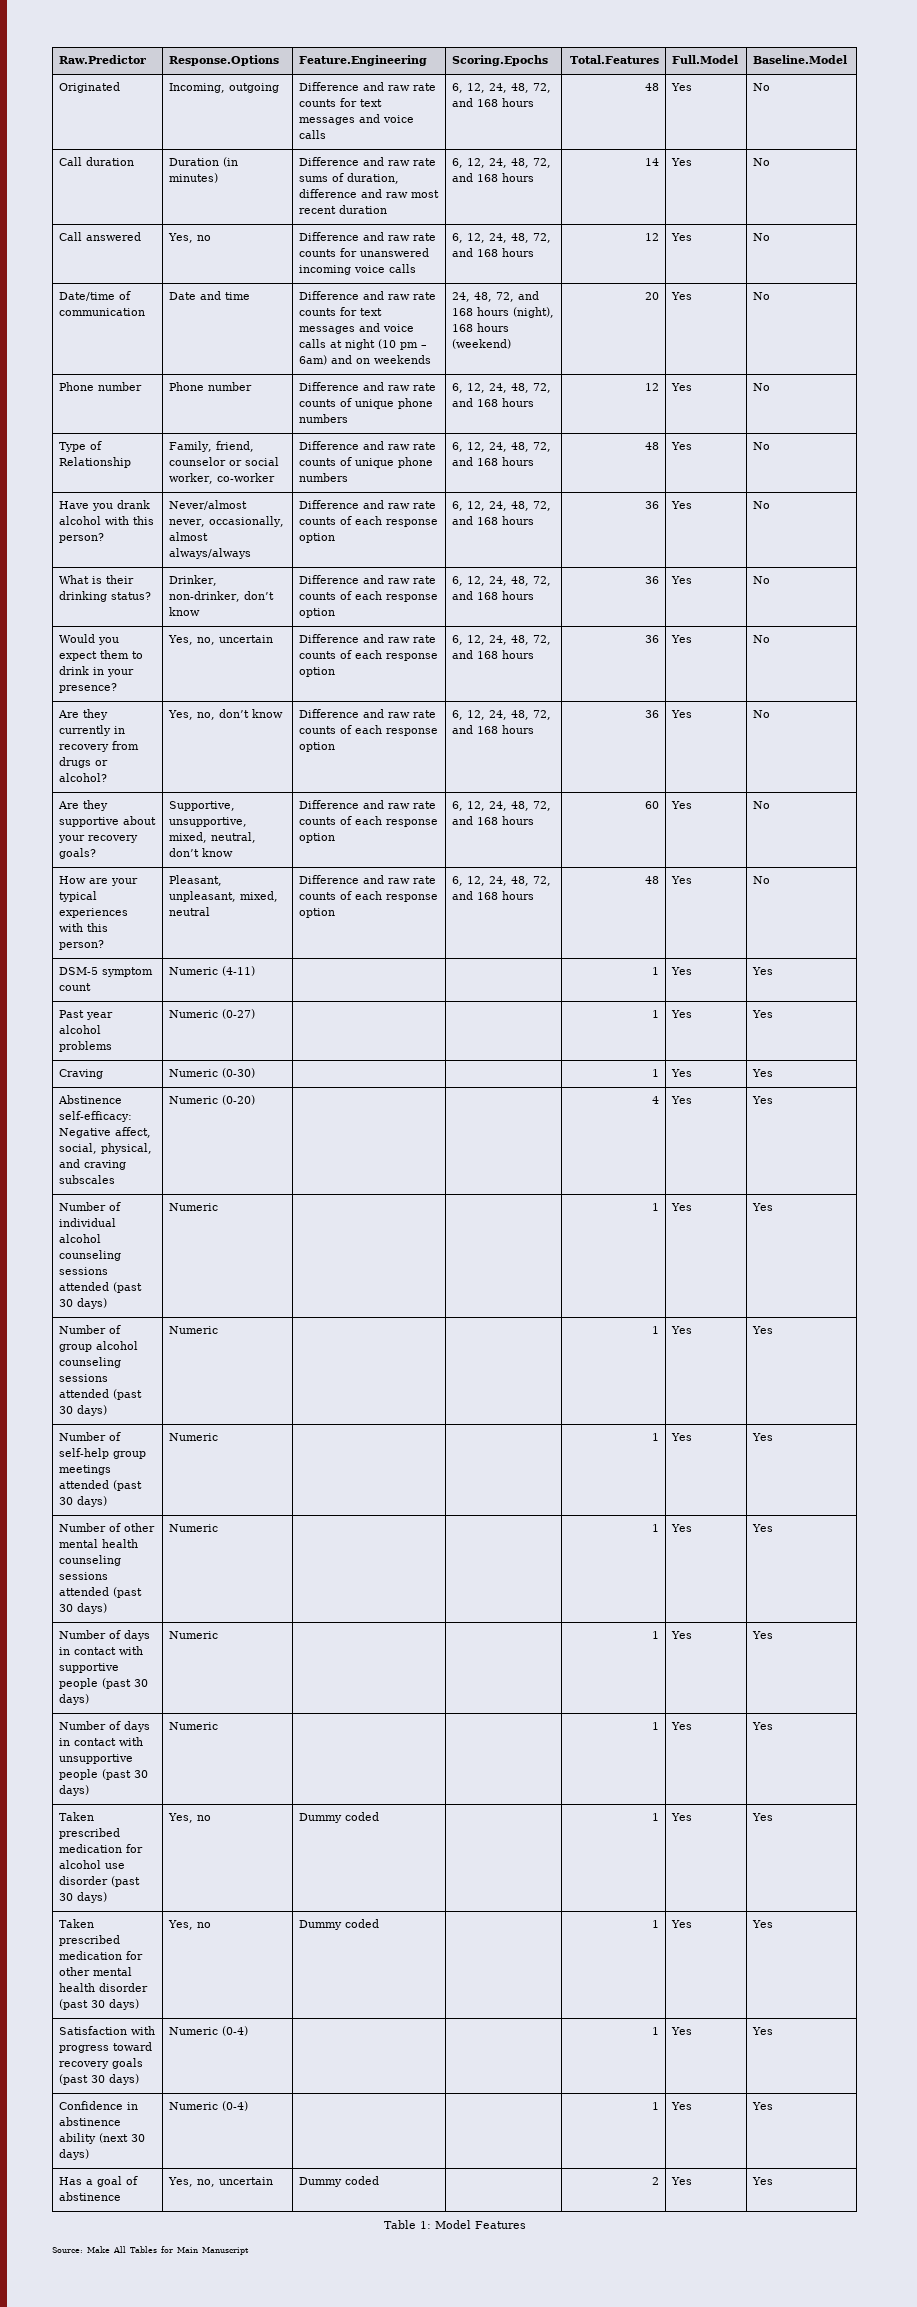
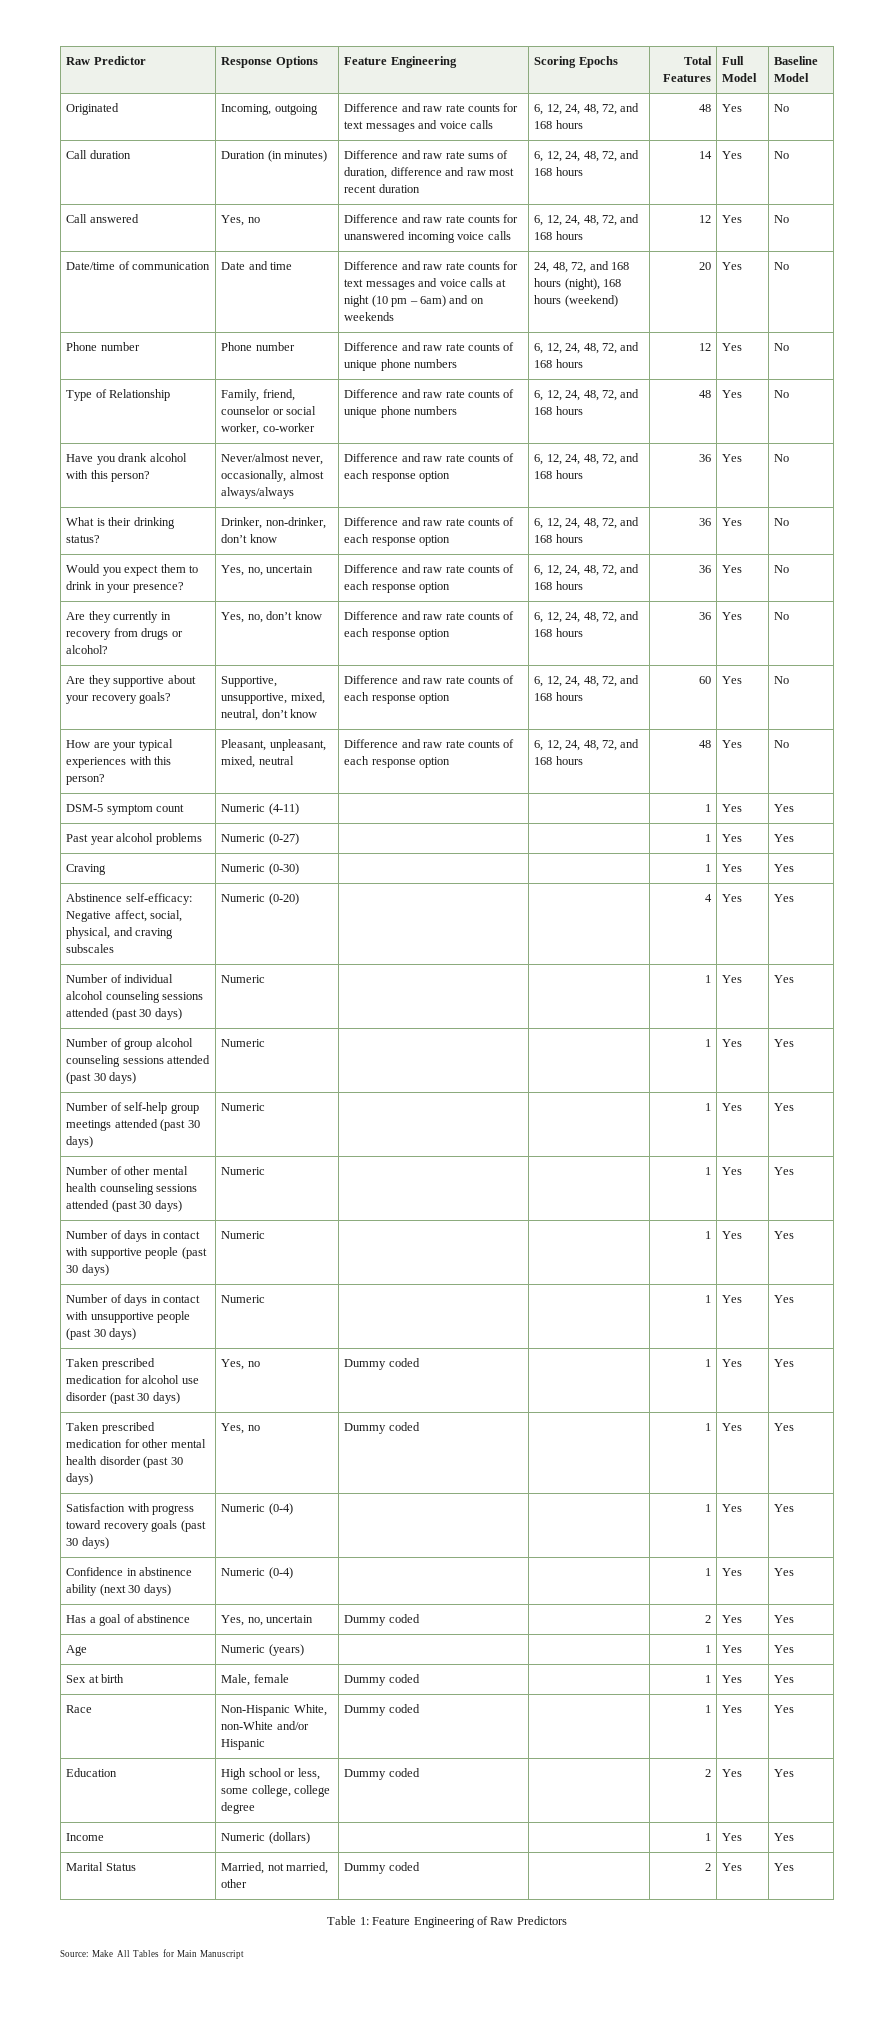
- Raw.Predictor | Response.Options | Feature.Engineering | Scoring.Epochs | Total.Features | Full.Model | Baseline.Model
+ Raw Predictor | Response Options | Feature Engineering | Scoring Epochs | Total Features | Full Model | Baseline Model
- Table 1: Model Features
+ Age | Numeric (years) | | | 1 | Yes | Yes
+ Sex at birth | Male, female | Dummy coded | | 1 | Yes | Yes
+ Race | Non-Hispanic White, non-White and/or Hispanic | Dummy coded | | 1 | Yes | Yes
+ Education | High school or less, some college, college degree | Dummy coded | | 2 | Yes | Yes
+ Income | Numeric (dollars) | | | 1 | Yes | Yes
+ Marital Status | Married, not married, other | Dummy coded | | 2 | Yes | Yes
+ Table 1: Feature Engineering of Raw Predictors

